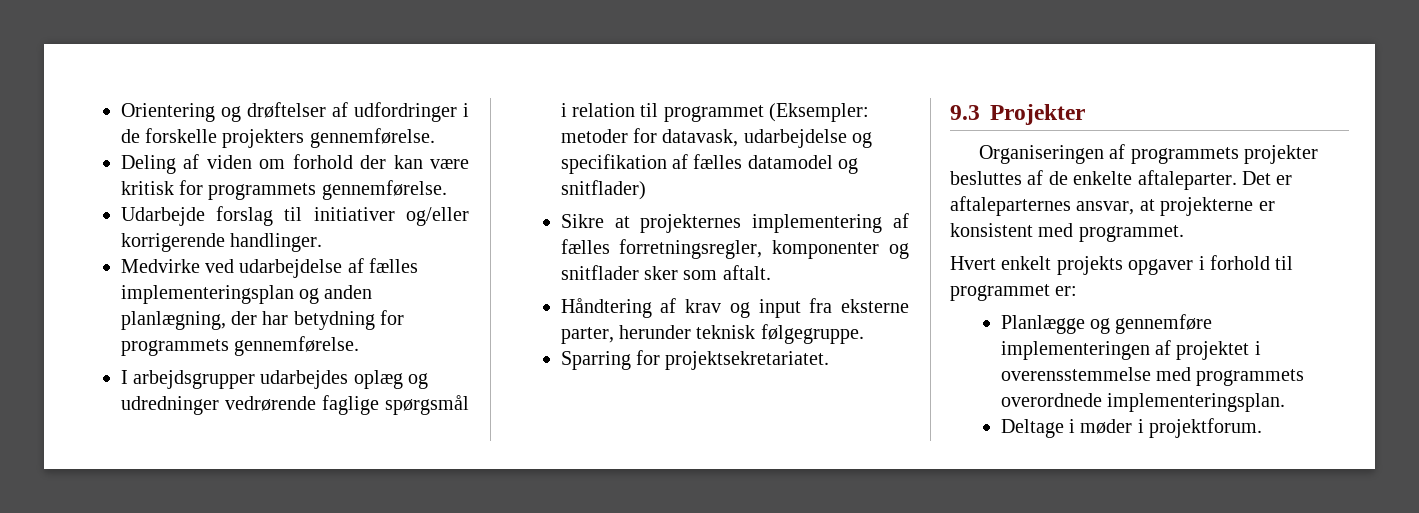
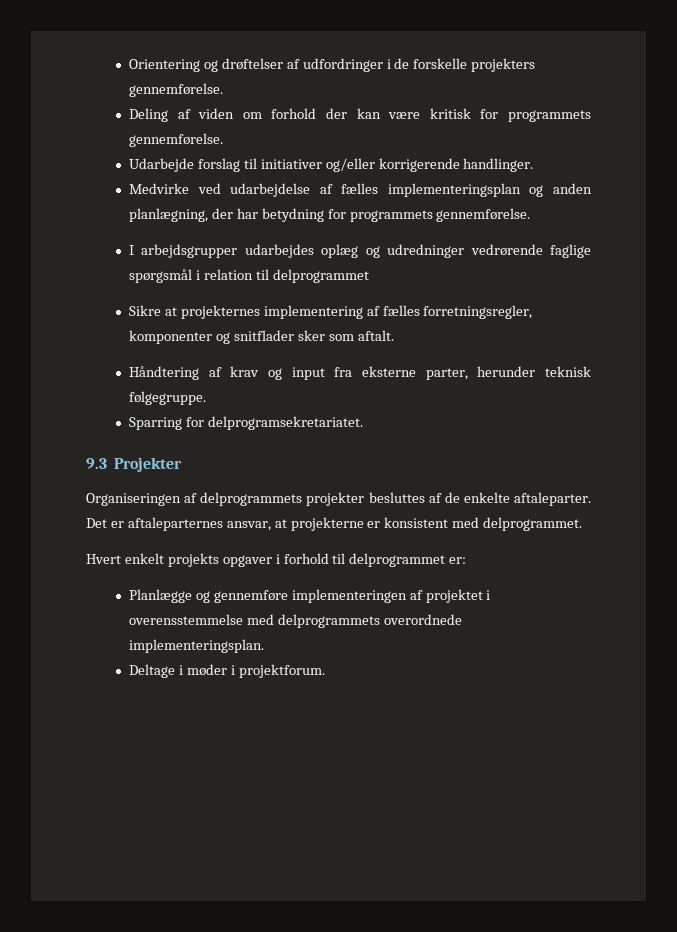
- I arbejdsgrupper udarbejdes oplæg og udredninger vedrørende faglige spørgsmål i relation til programmet (Eksempler: metoder for datavask, udarbejdelse og specifikation af fælles datamodel og snitflader)
+ I arbejdsgrupper udarbejdes oplæg og udredninger vedrørende faglige spørgsmål i relation til delprogrammet
- Sparring for projektsekretariatet.
+ Sparring for delprogramsekretariatet.
- Organiseringen af programmets projekter besluttes af de enkelte aftaleparter.
+ Organiseringen af delprogrammets projekter besluttes af de enkelte aftaleparter.
- Det er aftaleparternes ansvar, at projekterne er konsistent med programmet.
+ Det er aftaleparternes ansvar, at projekterne er konsistent med delprogrammet.
- Hvert enkelt projekts opgaver i forhold til programmet er:
+ Hvert enkelt projekts opgaver i forhold til delprogrammet er:
- Planlægge og gennemføre implementeringen af projektet i overensstemmelse med programmets overordnede implementeringsplan.
+ Planlægge og gennemføre implementeringen af projektet i overensstemmelse med delprogrammets overordnede implementeringsplan.

